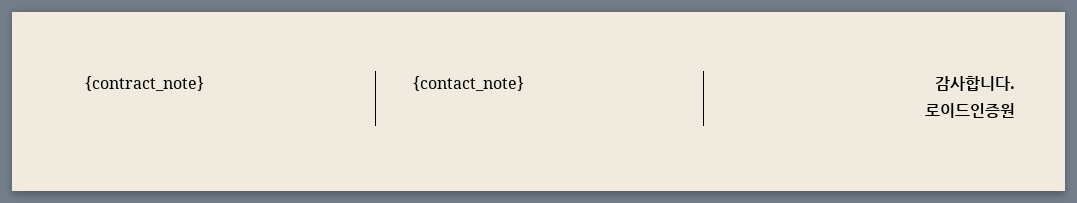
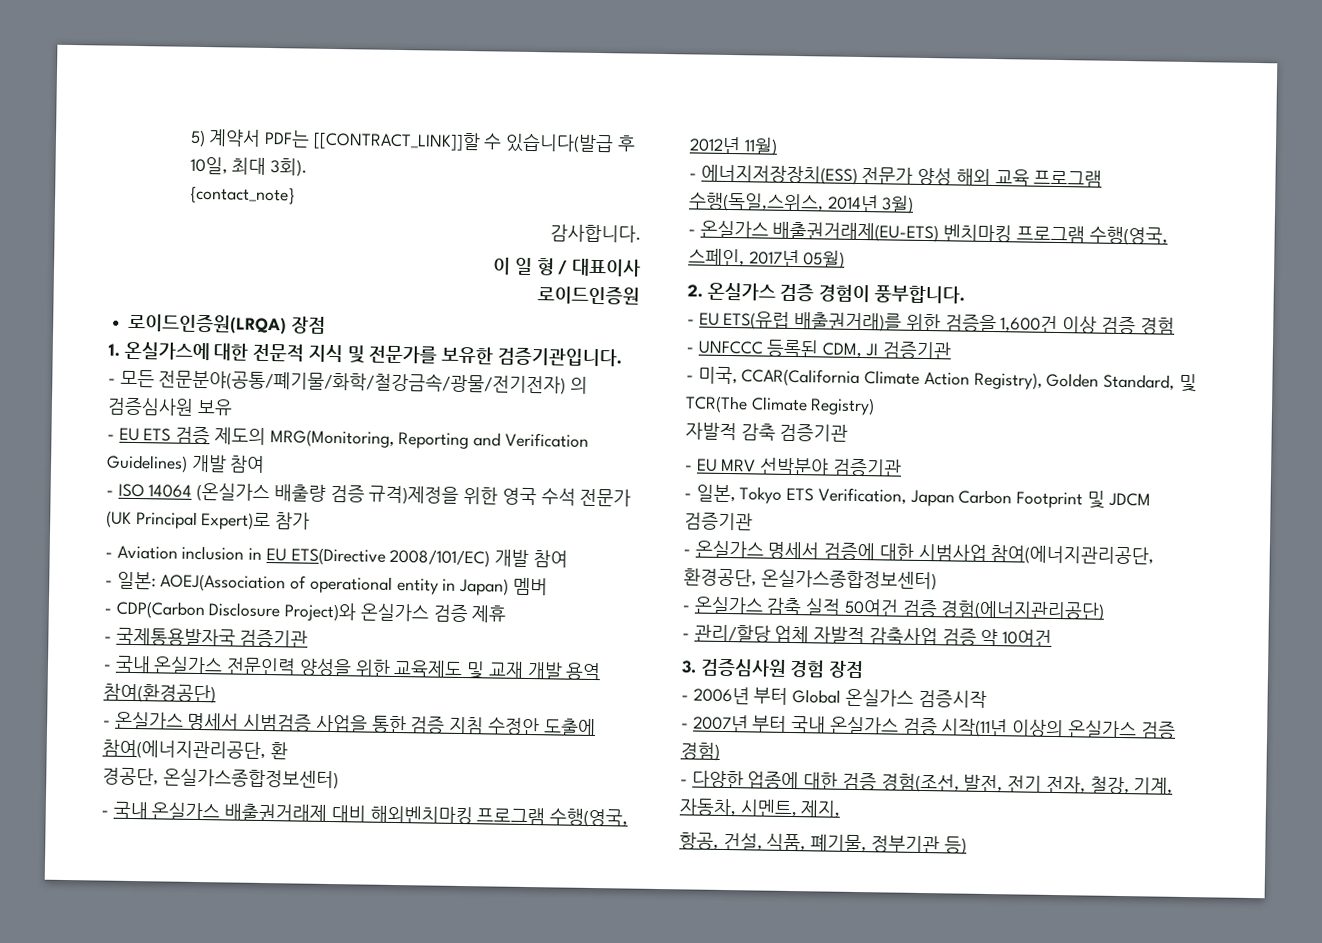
- {contract_note}
+ 5) 계약서 PDF는 [[CONTRACT_LINK]]할 수 있습니다(발급 후 10일, 최대 3회).
  {contact_note}
  감사합니다.
+ 이 일 형 / 대표이사
  로이드인증원
+ 로이드인증원(LRQA) 장점
+ 1. 온실가스에 대한 전문적 지식 및 전문가를 보유한 검증기관입니다.
+ - 모든 전문분야(공통/폐기물/화학/철강금속/광물/전기전자) 의 검증심사원 보유
+ - EU ETS 검증 제도의 MRG(Monitoring, Reporting and Verification Guidelines) 개발 참여
+ - ISO 14064 (온실가스 배출량 검증 규격)제정을 위한 영국 수석 전문가 (UK Principal Expert)로 참가
+ - Aviation inclusion in EU ETS(Directive 2008/101/EC) 개발 참여
+ - 일본: AOEJ(Association of operational entity in Japan) 멤버
+ - CDP(Carbon Disclosure Project)와 온실가스 검증 제휴
+ - 국제통용발자국 검증기관
+ - 국내 온실가스 전문인력 양성을 위한 교육제도 및 교재 개발 용역 참여(환경공단)
+ - 온실가스 명세서 시범검증 사업을 통한 검증 지침 수정안 도출에 참여(에너지관리공단, 환
+ 경공단, 온실가스종합정보센터)
+ - 국내 온실가스 배출권거래제 대비 해외벤치마킹 프로그램 수행(영국, 2012년 11월)
+ - 에너지저장장치(ESS) 전문가 양성 해외 교육 프로그램 수행(독일,스위스, 2014년 3월)
+ - 온실가스 배출권거래제(EU-ETS) 벤치마킹 프로그램 수행(영국, 스페인, 2017년 05월)
+ 2. 온실가스 검증 경험이 풍부합니다.
+ - EU ETS(유럽 배출권거래)를 위한 검증을 1,600건 이상 검증 경험
+ - UNFCCC 등록된 CDM, JI 검증기관
+ - 미국, CCAR(California Climate Action Registry), Golden Standard, 및 TCR(The Climate Registry)
+ 자발적 감축 검증기관
+ - EU MRV 선박분야 검증기관
+ - 일본, Tokyo ETS Verification, Japan Carbon Footprint 및 JDCM 검증기관
+ - 온실가스 명세서 검증에 대한 시범사업 참여(에너지관리공단, 환경공단, 온실가스종합정보센터)
+ - 온실가스 감축 실적 50여건 검증 경험(에너지관리공단)
+ - 관리/할당 업체 자발적 감축사업 검증 약 10여건
+ 3. 검증심사원 경험 장점
+ - 2006년 부터 Global 온실가스 검증시작
+ - 2007년 부터 국내 온실가스 검증 시작(11년 이상의 온실가스 검증 경험)
+ - 다양한 업종에 대한 검증 경험(조선, 발전, 전기 전자, 철강, 기계, 자동차, 시멘트, 제지,
+ 항공, 건설, 식품, 폐기물, 정부기관 등)

